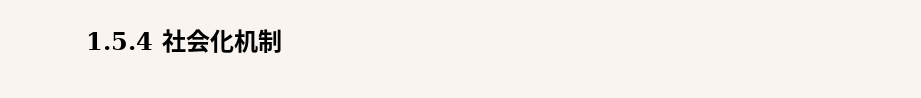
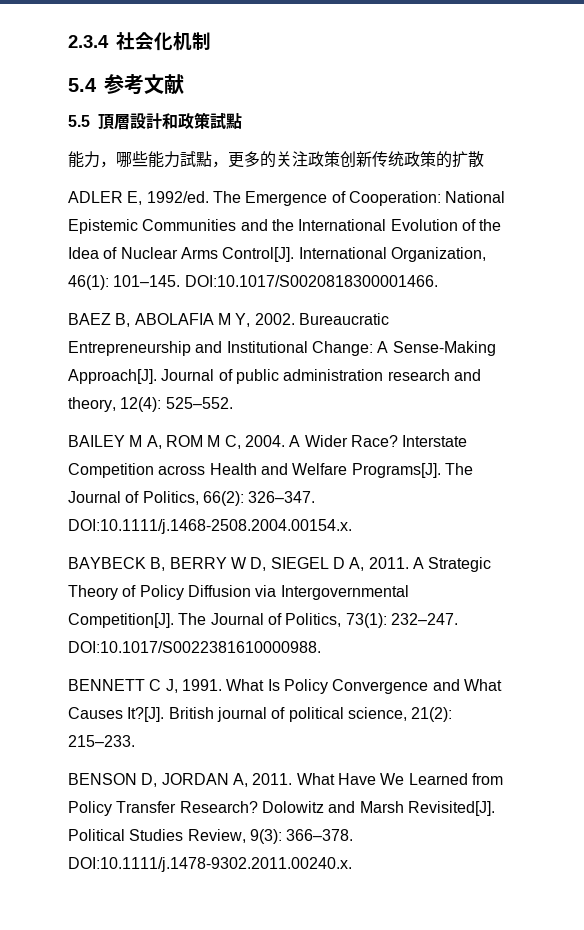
- 1.5.4社会化机制
+ 2.3.4社会化机制
+ 5.4参考文献
+ 5.5頂層設計和政策試點
+ 能力，哪些能力試點，更多的关注政策创新传统政策的扩散
+ ADLER E, 1992/ed. The Emergence of Cooperation: National Epistemic Communities and the International Evolution of the Idea of Nuclear Arms Control[J]. International Organization, 46(1): 101–145. DOI:10.1017/S0020818300001466.
+ BAEZ B, ABOLAFIA M Y, 2002. Bureaucratic Entrepreneurship and Institutional Change: A Sense-Making Approach[J]. Journal of public administration research and theory, 12(4): 525–552.
+ BAILEY M A, ROM M C, 2004. A Wider Race? Interstate Competition across Health and Welfare Programs[J]. The Journal of Politics, 66(2): 326–347. DOI:10.1111/j.1468-2508.2004.00154.x.
+ BAYBECK B, BERRY W D, SIEGEL D A, 2011. A Strategic Theory of Policy Diffusion via Intergovernmental Competition[J]. The Journal of Politics, 73(1): 232–247. DOI:10.1017/S0022381610000988.
+ BENNETT C J, 1991. What Is Policy Convergence and What Causes It?[J]. British journal of political science, 21(2): 215–233.
+ BENSON D, JORDAN A, 2011. What Have We Learned from Policy Transfer Research? Dolowitz and Marsh Revisited[J]. Political Studies Review, 9(3): 366–378. DOI:10.1111/j.1478-9302.2011.00240.x.

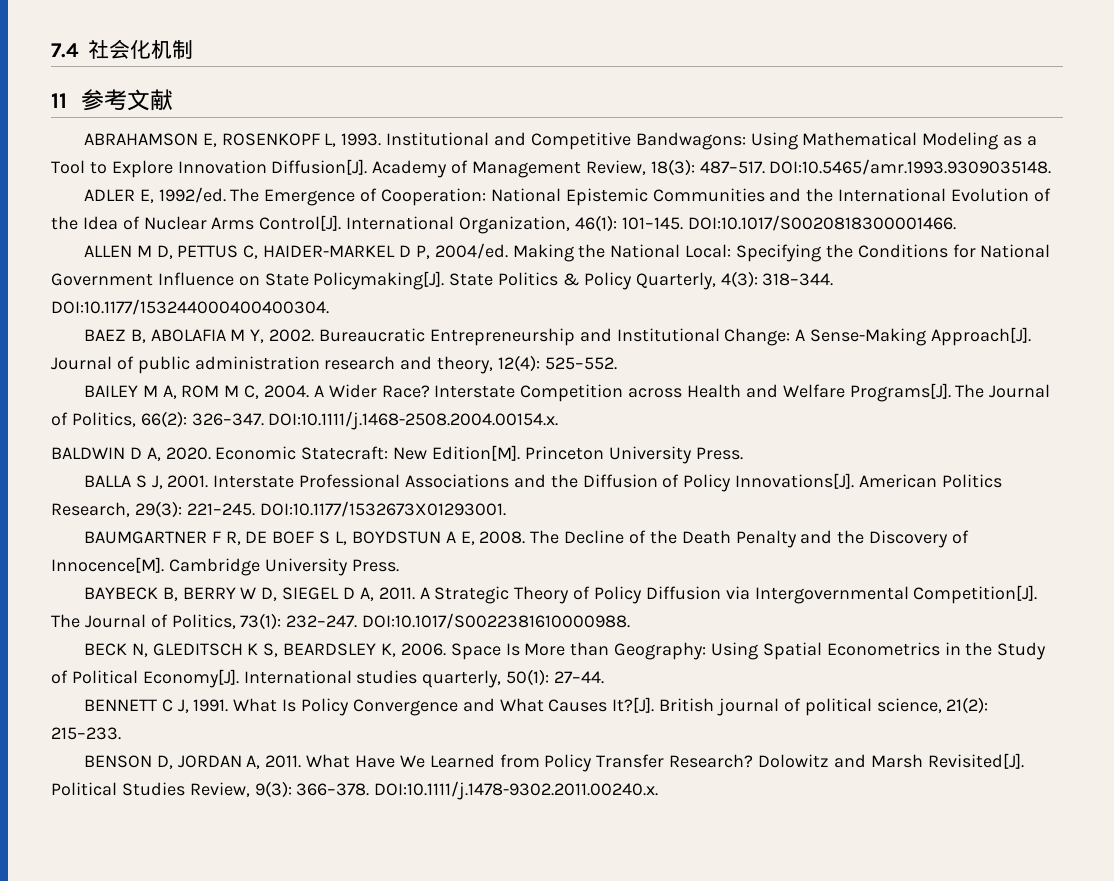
- 2.3.4社会化机制
+ 7.4社会化机制
- 5.4参考文献
+ 11参考文献
- 5.5頂層設計和政策試點
- 能力，哪些能力試點，更多的关注政策创新传统政策的扩散
+ ABRAHAMSON E, ROSENKOPF L, 1993. Institutional and Competitive Bandwagons: Using Mathematical Modeling as a Tool to Explore Innovation Diffusion[J]. Academy of Management Review, 18(3): 487–517. DOI:10.5465/amr.1993.9309035148.
+ ALLEN M D, PETTUS C, HAIDER-MARKEL D P, 2004/ed. Making the National Local: Specifying the Conditions for National Government Influence on State Policymaking[J]. State Politics & Policy Quarterly, 4(3): 318–344. DOI:10.1177/153244000400400304.
+ BALDWIN D A, 2020. Economic Statecraft: New Edition[M]. Princeton University Press.
+ BALLA S J, 2001. Interstate Professional Associations and the Diffusion of Policy Innovations[J]. American Politics Research, 29(3): 221–245. DOI:10.1177/1532673X01293001.
+ BAUMGARTNER F R, DE BOEF S L, BOYDSTUN A E, 2008. The Decline of the Death Penalty and the Discovery of Innocence[M]. Cambridge University Press.
+ BECK N, GLEDITSCH K S, BEARDSLEY K, 2006. Space Is More than Geography: Using Spatial Econometrics in the Study of Political Economy[J]. International studies quarterly, 50(1): 27–44.

